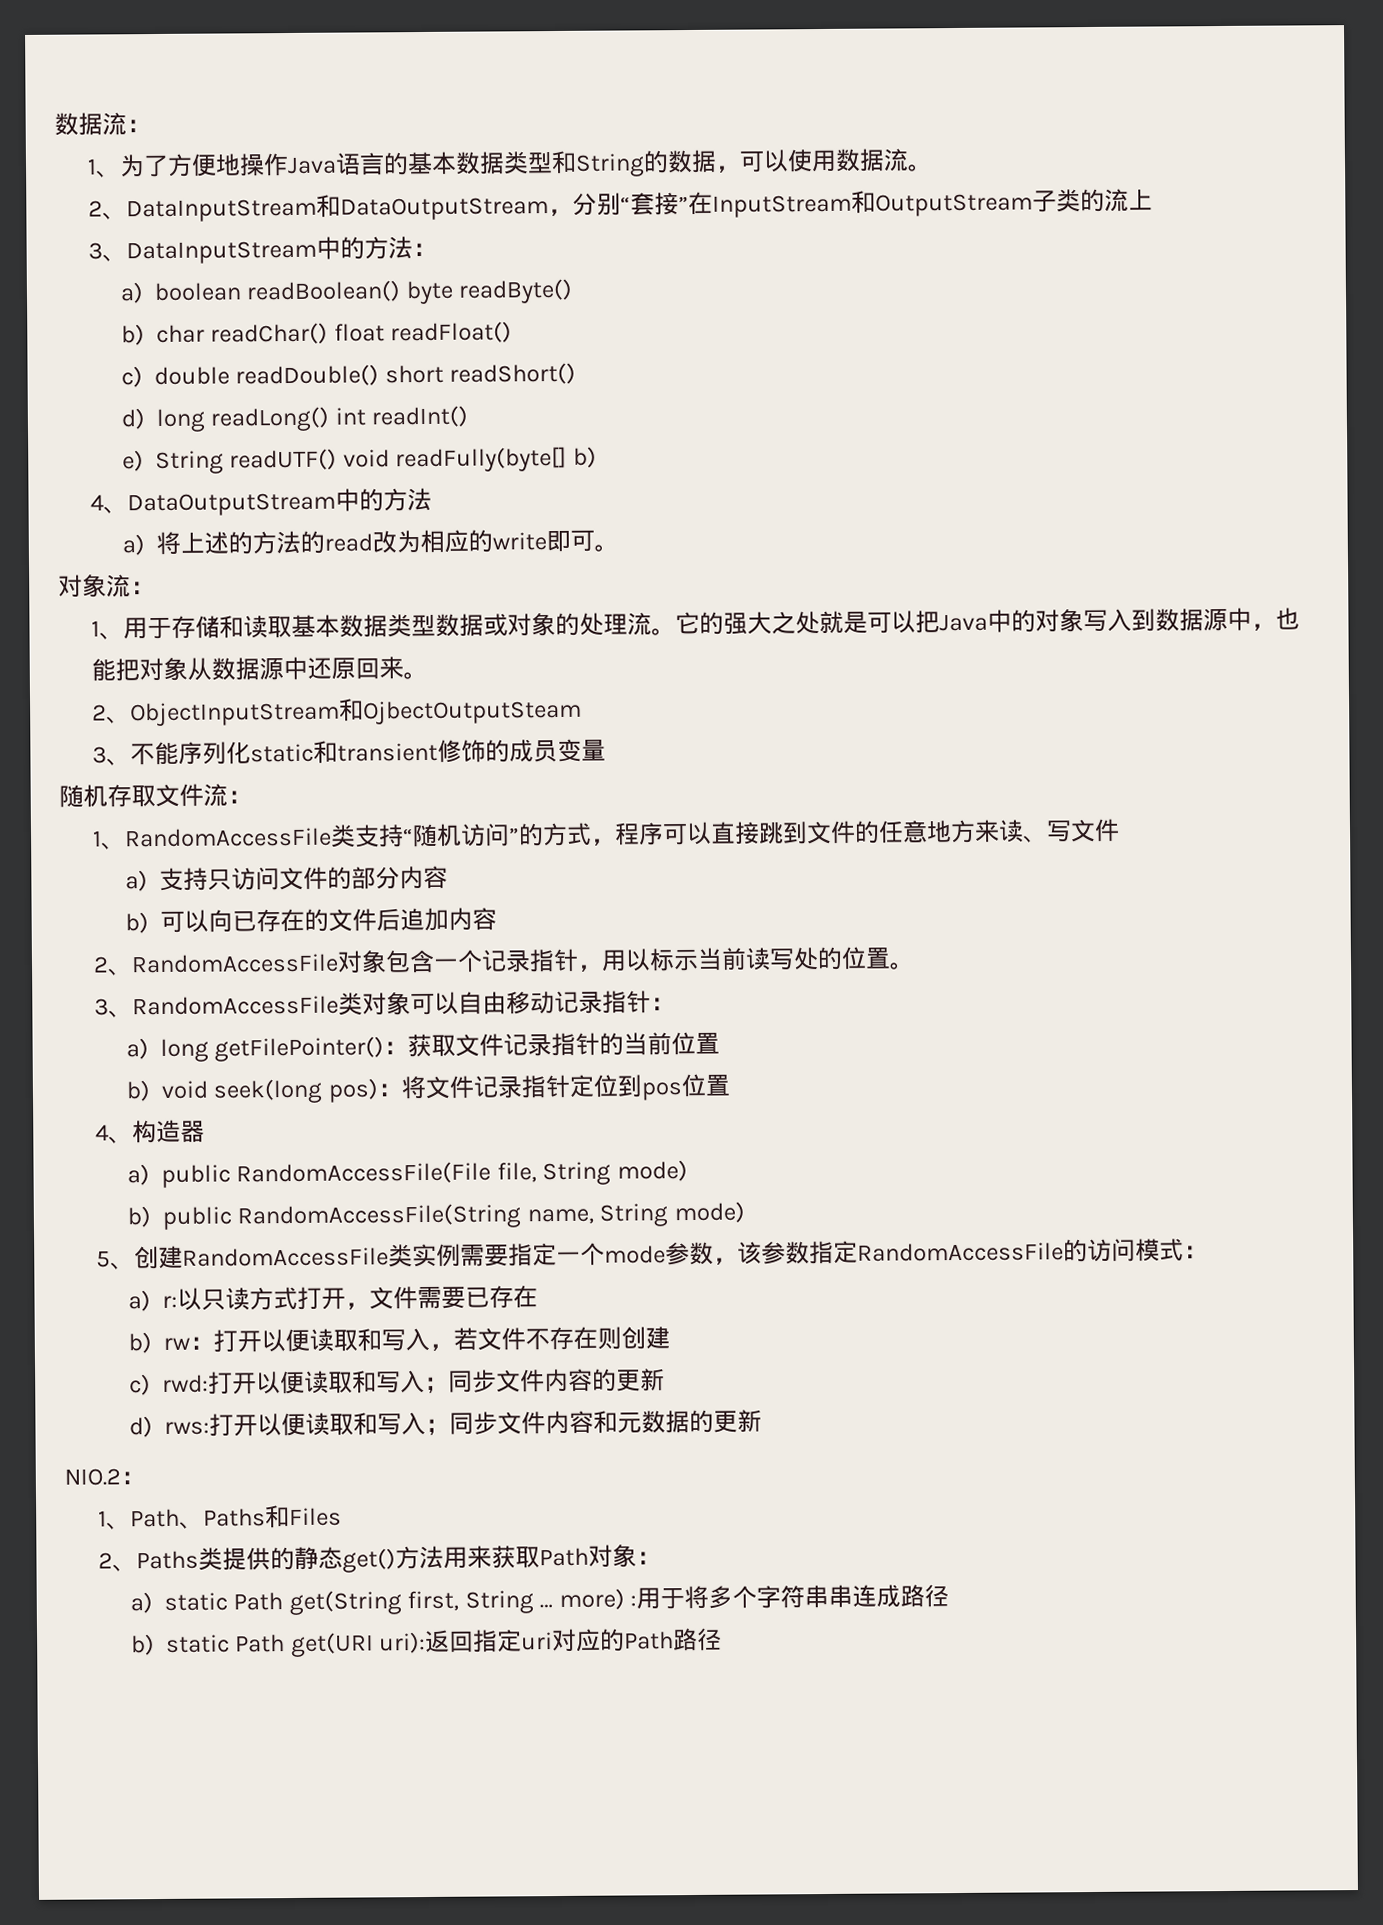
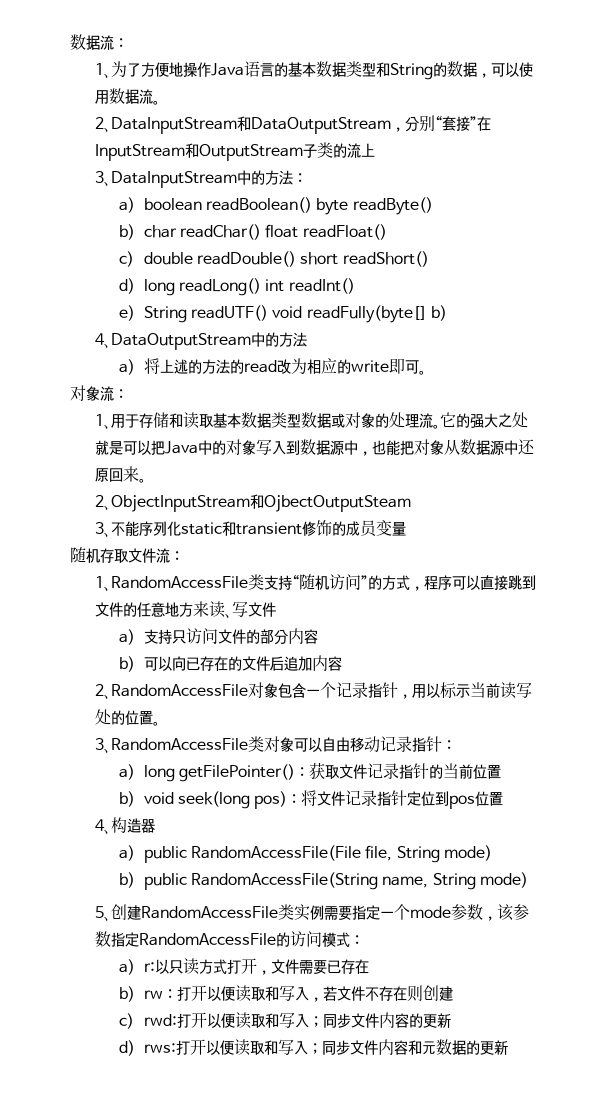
- NIO.2：
- 1、Path、Paths和Files
- 2、Paths类提供的静态get()方法用来获取Path对象：
- a) static Path get(String first, String … more) :用于将多个字符串串连成路径
- b) static Path get(URI uri):返回指定uri对应的Path路径

